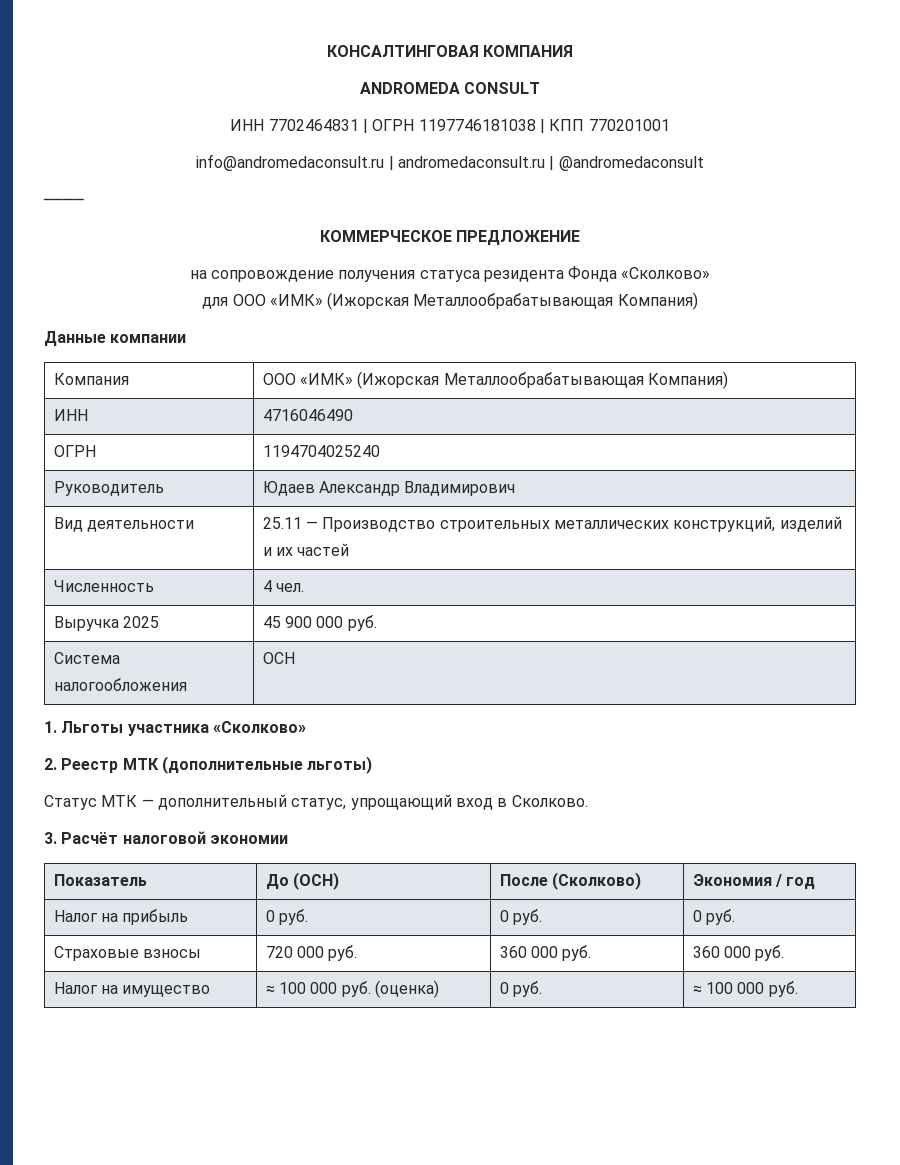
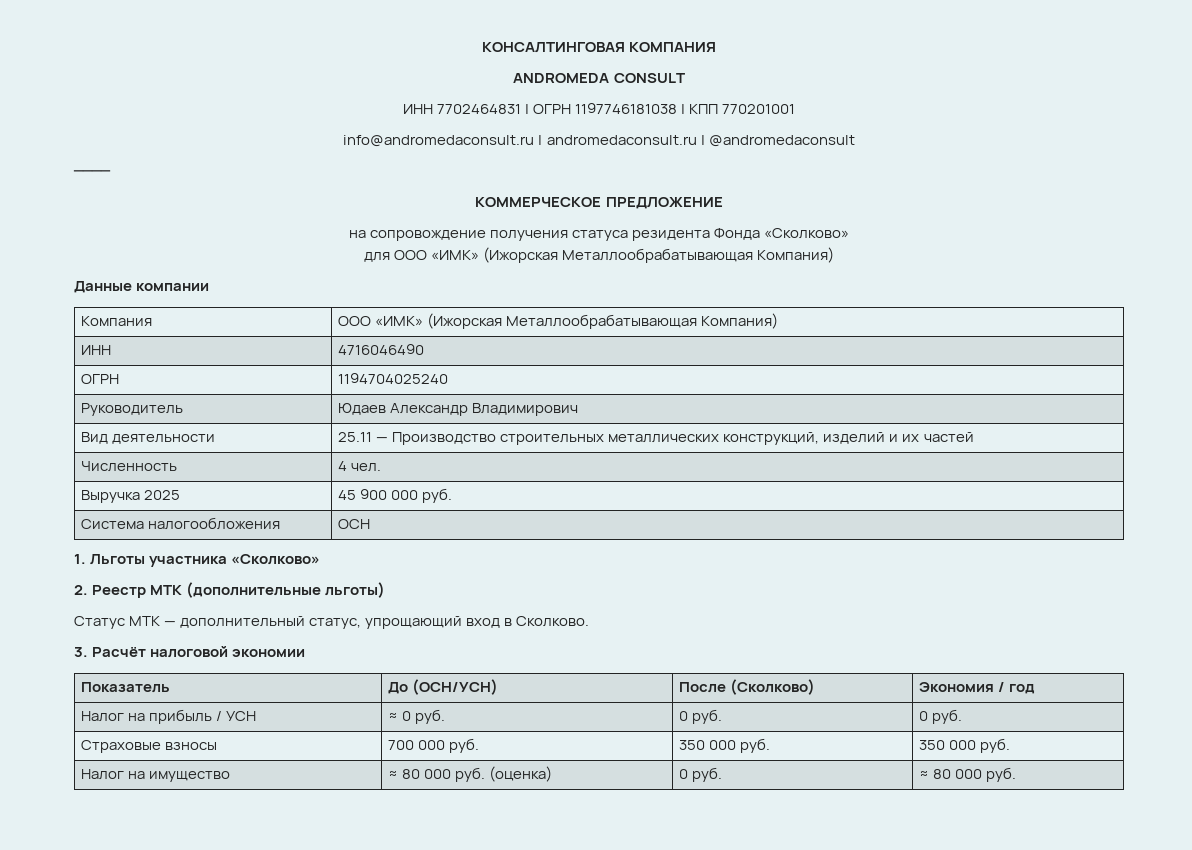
- Показатель | До (ОСН) | После (Сколково) | Экономия / год
+ Показатель | До (ОСН/УСН) | После (Сколково) | Экономия / год
- Налог на прибыль | 0 руб. | 0 руб. | 0 руб.
+ Налог на прибыль / УСН | ≈ 0 руб. | 0 руб. | 0 руб.
- Страховые взносы | 720 000 руб. | 360 000 руб. | 360 000 руб.
+ Страховые взносы | 700 000 руб. | 350 000 руб. | 350 000 руб.
- Налог на имущество | ≈ 100 000 руб. (оценка) | 0 руб. | ≈ 100 000 руб.
+ Налог на имущество | ≈ 80 000 руб. (оценка) | 0 руб. | ≈ 80 000 руб.

